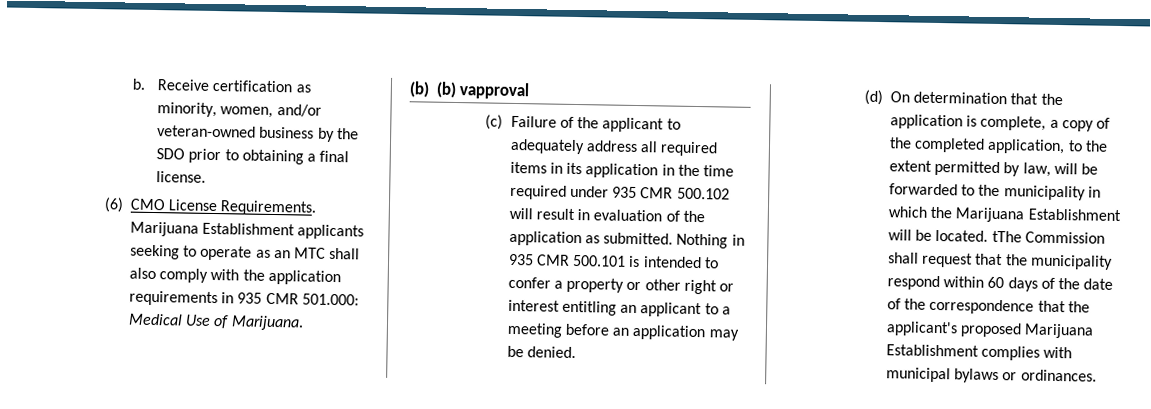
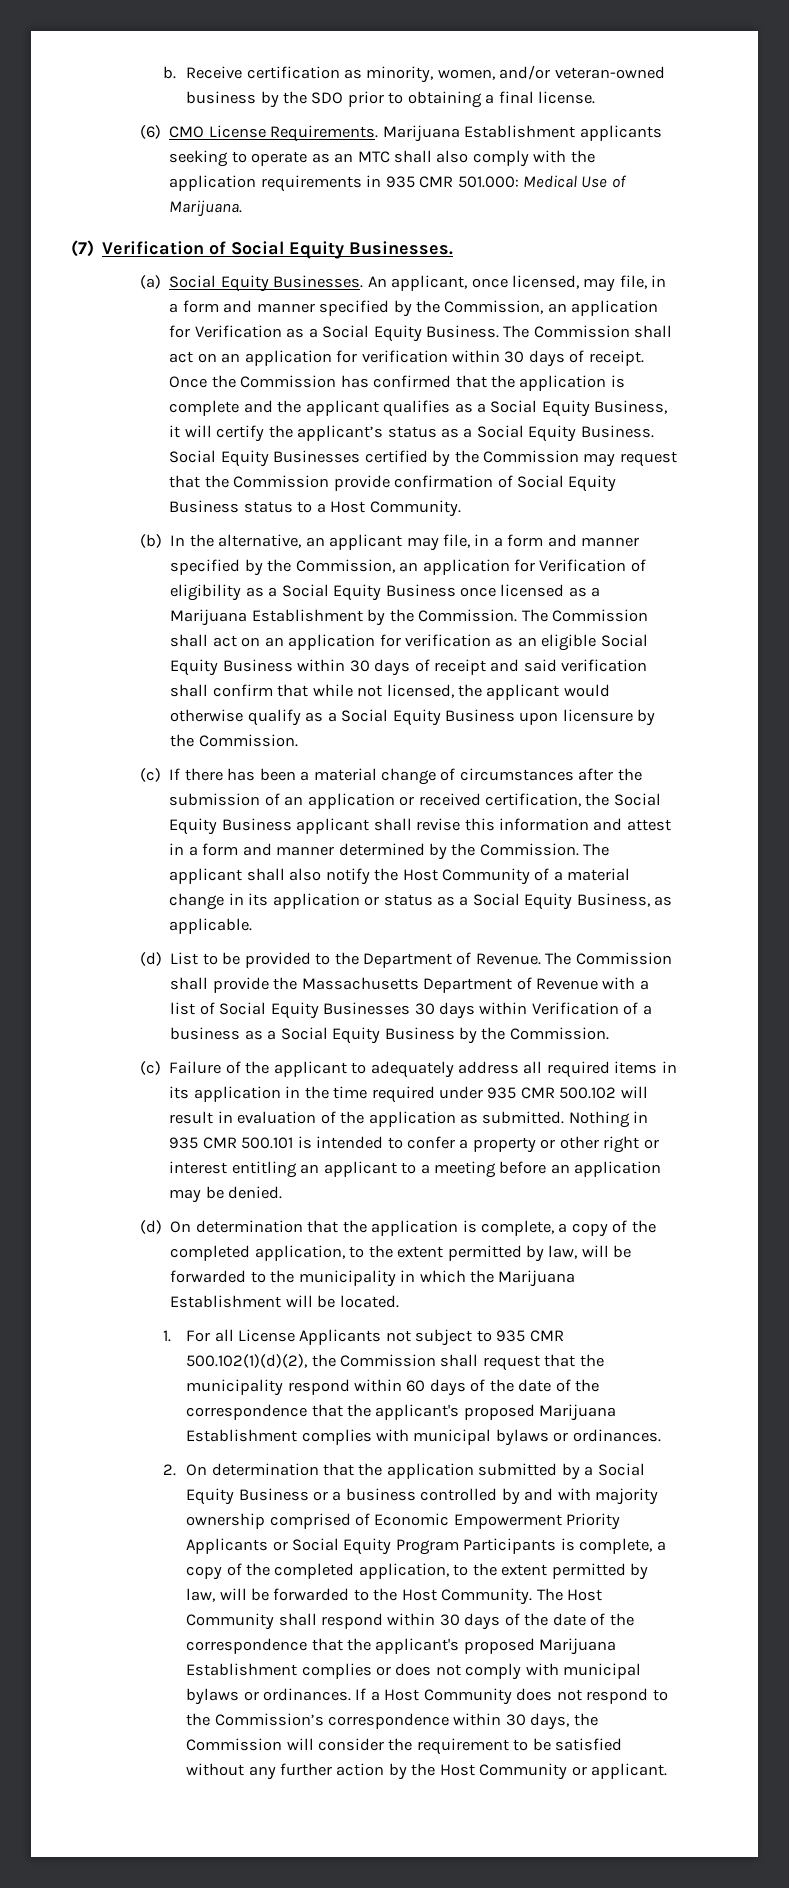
- (b) (b) vapproval
+ (7) Verification of Social Equity Businesses.
+ (a) Social Equity Businesses. An applicant, once licensed, may file, in a form and manner specified by the Commission, an application for Verification as a Social Equity Business. The Commission shall act on an application for verification within 30 days of receipt. Once the Commission has confirmed that the application is complete and the applicant qualifies as a Social Equity Business, it will certify the applicant’s status as a Social Equity Business. Social Equity Businesses certified by the Commission may request that the Commission provide confirmation of Social Equity Business status to a Host Community.
+ (b) In the alternative, an applicant may file, in a form and manner specified by the Commission, an application for Verification of eligibility as a Social Equity Business once licensed as a Marijuana Establishment by the Commission. The Commission shall act on an application for verification as an eligible Social Equity Business within 30 days of receipt and said verification shall confirm that while not licensed, the applicant would otherwise qualify as a Social Equity Business upon licensure by the Commission.
+ (c) If there has been a material change of circumstances after the submission of an application or received certification, the Social Equity Business applicant shall revise this information and attest in a form and manner determined by the Commission. The applicant shall also notify the Host Community of a material change in its application or status as a Social Equity Business, as applicable.
+ (d) List to be provided to the Department of Revenue. The Commission shall provide the Massachusetts Department of Revenue with a list of Social Equity Businesses 30 days within Verification of a business as a Social Equity Business by the Commission.
- (d) On determination that the application is complete, a copy of the completed application, to the extent permitted by law, will be forwarded to the municipality in which the Marijuana Establishment will be located. tThe Commission shall request that the municipality respond within 60 days of the date of the correspondence that the applicant's proposed Marijuana Establishment complies with municipal bylaws or ordinances.
+ (d) On determination that the application is complete, a copy of the completed application, to the extent permitted by law, will be forwarded to the municipality in which the Marijuana Establishment will be located.
+ 1. For all License Applicants not subject to 935 CMR 500.102(1)(d)(2), the Commission shall request that the municipality respond within 60 days of the date of the correspondence that the applicant's proposed Marijuana Establishment complies with municipal bylaws or ordinances.
+ 2. On determination that the application submitted by a Social Equity Business or a business controlled by and with majority ownership comprised of Economic Empowerment Priority Applicants or Social Equity Program Participants is complete, a copy of the completed application, to the extent permitted by law, will be forwarded to the Host Community. The Host Community shall respond within 30 days of the date of the correspondence that the applicant's proposed Marijuana Establishment complies or does not comply with municipal bylaws or ordinances. If a Host Community does not respond to the Commission’s correspondence within 30 days, the Commission will consider the requirement to be satisfied without any further action by the Host Community or applicant.

